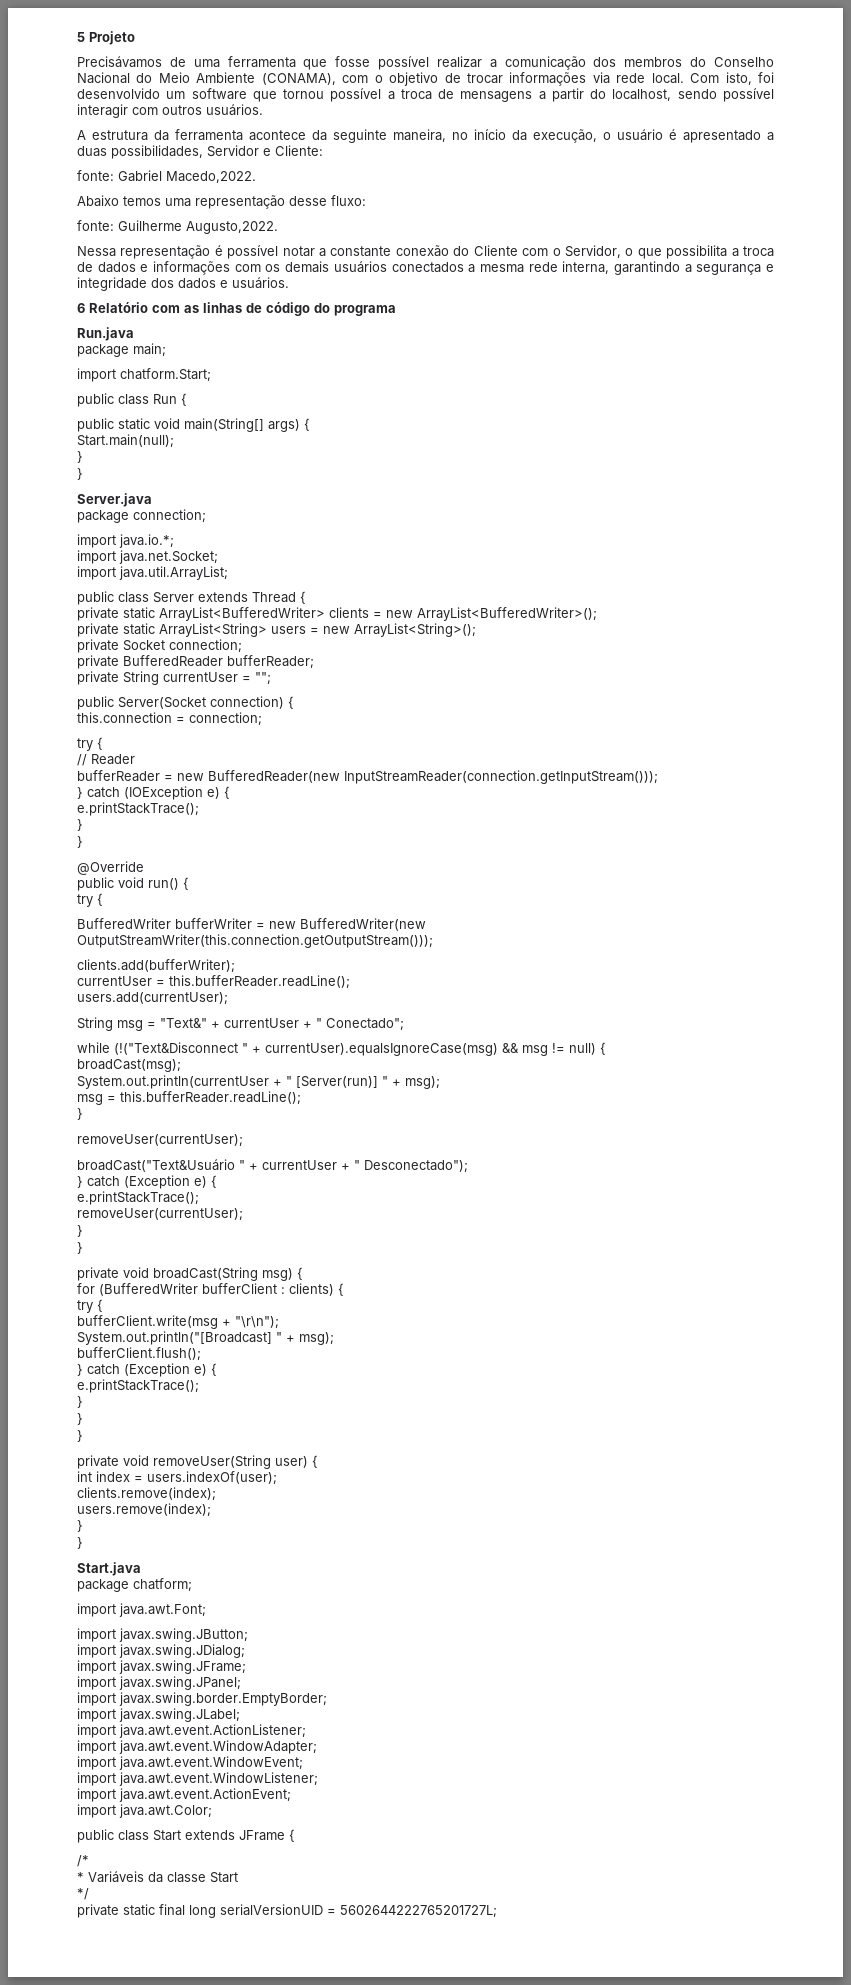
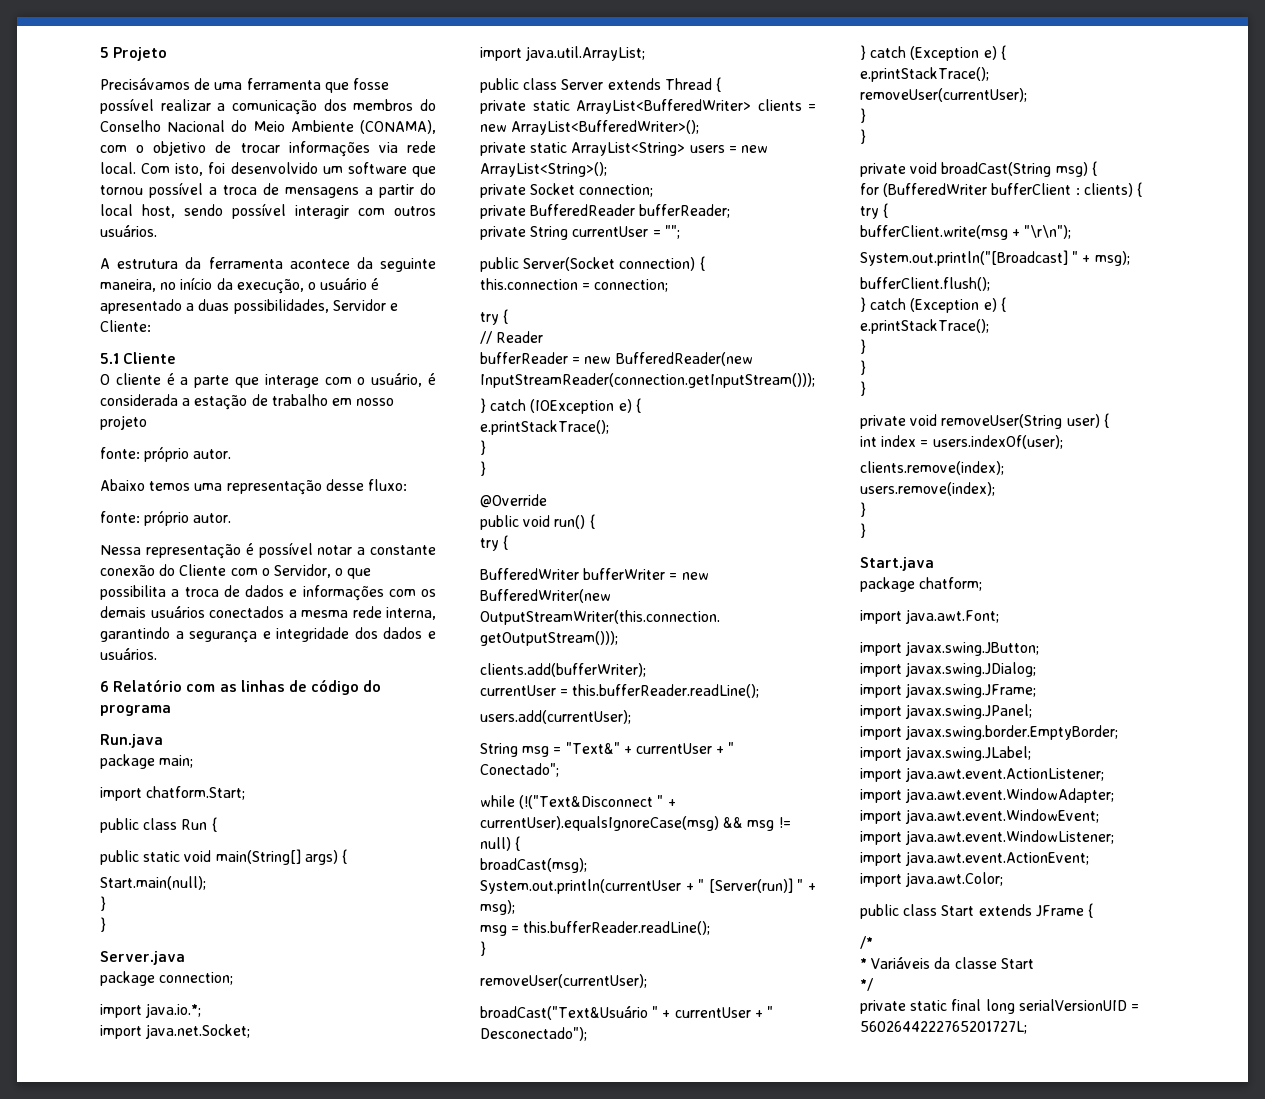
- Com isto, foi desenvolvido um software que tornou possível a troca de mensagens a partir do localhost, sendo possível interagir com outros usuários.
+ Com isto, foi desenvolvido um software que tornou possível a troca de mensagens a partir do local host, sendo possível interagir com outros usuários.
- fonte: Gabriel Macedo,2022.
+ 5.1 Cliente
+ O cliente é a parte que interage com o usuário, é considerada a estação de trabalho em nosso projeto
+ fonte: próprio autor.
  Abaixo temos uma representação desse fluxo:
- fonte: Guilherme Augusto,2022.
+ fonte: próprio autor.

